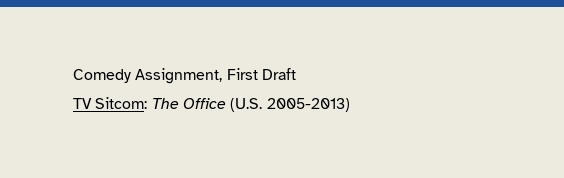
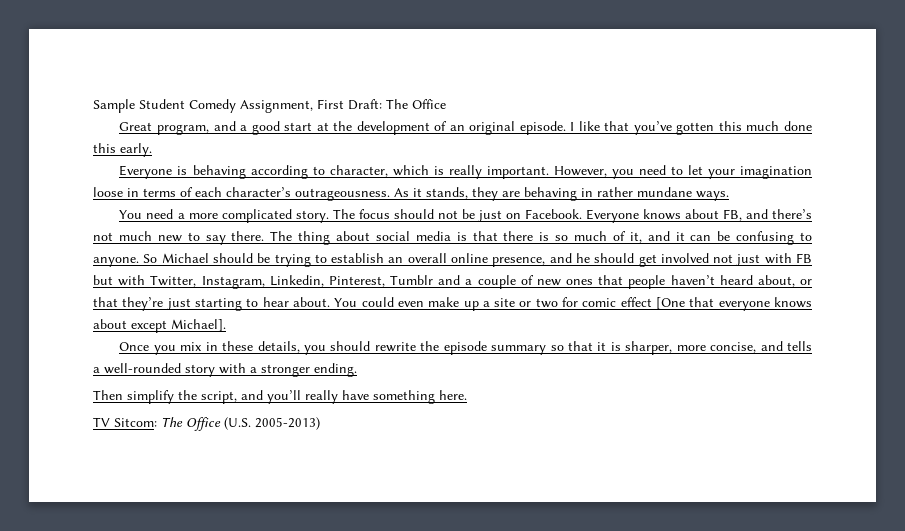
- Comedy Assignment, First Draft
+ Sample Student Comedy Assignment, First Draft: The Office
+ Great program, and a good start at the development of an original episode. I like that you’ve gotten this much done this early.
+ Everyone is behaving according to character, which is really important. However, you need to let your imagination loose in terms of each character’s outrageousness. As it stands, they are behaving in rather mundane ways.
+ You need a more complicated story. The focus should not be just on Facebook. Everyone knows about FB, and there’s not much new to say there. The thing about social media is that there is so much of it, and it can be confusing to anyone. So Michael should be trying to establish an overall online presence, and he should get involved not just with FB but with Twitter, Instagram, Linkedin, Pinterest, Tumblr and a couple of new ones that people haven’t heard about, or that they’re just starting to hear about. You could even make up a site or two for comic effect [One that everyone knows about except Michael].
+ Once you mix in these details, you should rewrite the episode summary so that it is sharper, more concise, and tells a well-rounded story with a stronger ending.
+ Then simplify the script, and you’ll really have something here.

